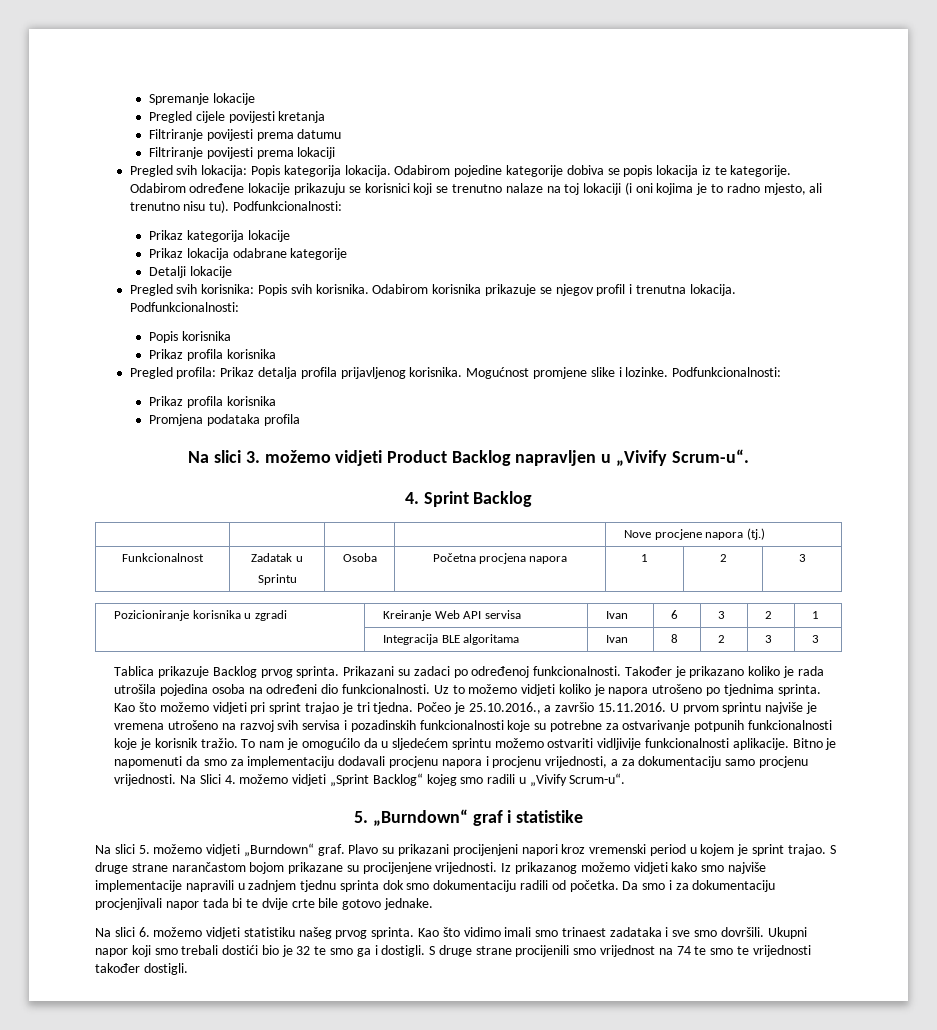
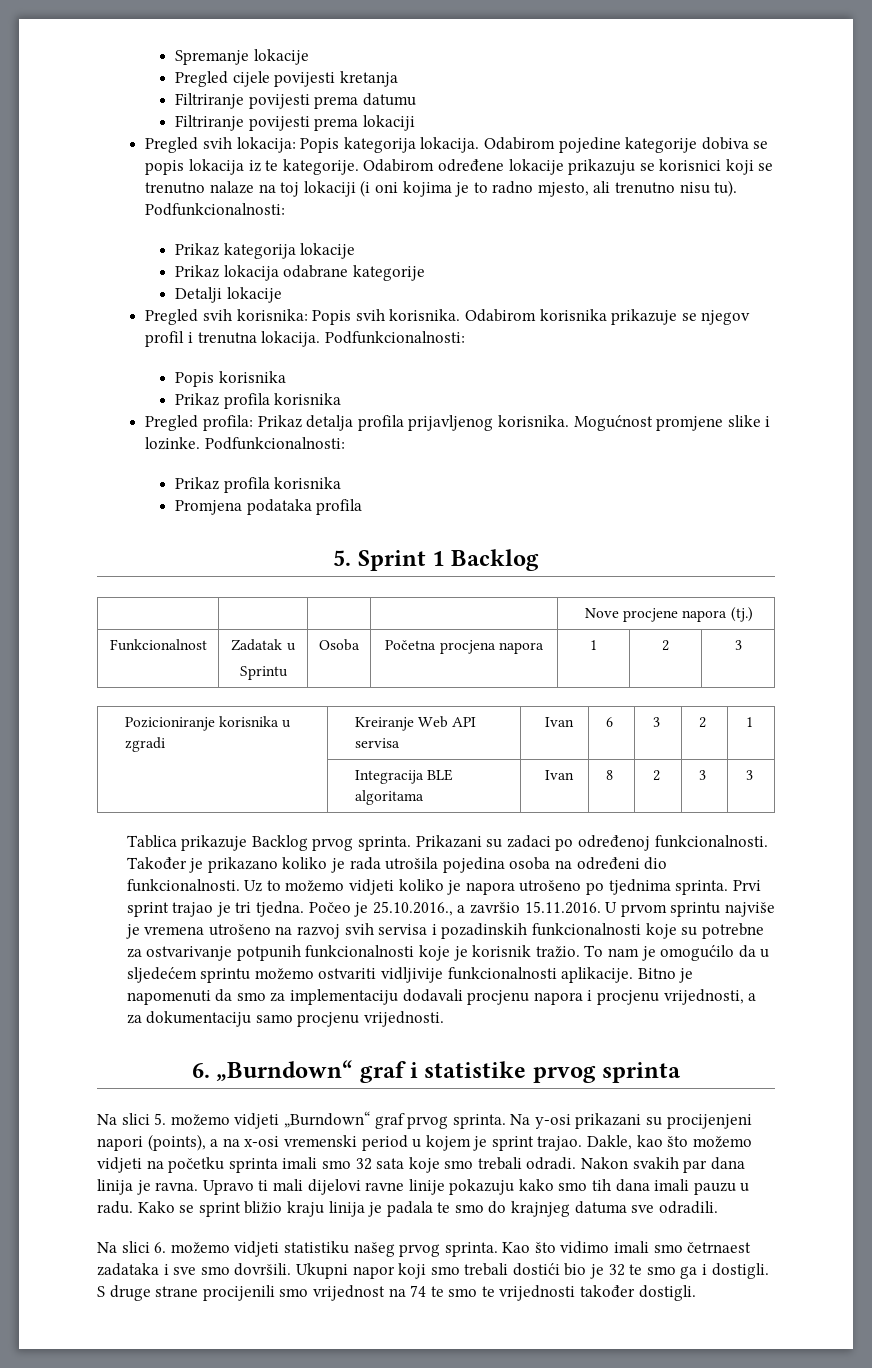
- Na slici 3. možemo vidjeti Product Backlog napravljen u „Vivify Scrum-u“.
- 4. Sprint Backlog
+ 5. Sprint 1 Backlog
- Kao što možemo vidjeti pri sprint trajao je tri tjedna.
+ Prvi sprint trajao je tri tjedna.
- Bitno je napomenuti da smo za implementaciju dodavali procjenu napora i procjenu vrijednosti, a za dokumentaciju samo procjenu vrijednosti. Na Slici 4. možemo vidjeti „Sprint Backlog“ kojeg smo radili u „Vivify Scrum-u“.
- 5. „Burndown“ graf i statistike
+ Bitno je napomenuti da smo za implementaciju dodavali procjenu napora i procjenu vrijednosti, a za dokumentaciju samo procjenu vrijednosti.
+ 6. „Burndown“ graf i statistike prvog sprinta
- Na slici 5. možemo vidjeti „Burndown“ graf. Plavo su prikazani procijenjeni napori kroz vremenski period u kojem je sprint trajao.
+ Na slici 5. možemo vidjeti „Burndown“ graf prvog sprinta. Na y-osi prikazani su procijenjeni napori (points), a na x-osi vremenski period u kojem je sprint trajao.
- S druge strane narančastom bojom prikazane su procijenjene vrijednosti. Iz prikazanog možemo vidjeti kako smo najviše implementacije napravili u zadnjem tjednu sprinta dok smo dokumentaciju radili od početka. Da smo i za dokumentaciju procjenjivali napor tada bi te dvije crte bile gotovo jednake.
+ Dakle, kao što možemo vidjeti na početku sprinta imali smo 32 sata koje smo trebali odradi. Nakon svakih par dana linija je ravna. Upravo ti mali dijelovi ravne linije pokazuju kako smo tih dana imali pauzu u radu. Kako se sprint bližio kraju linija je padala te smo do krajnjeg datuma sve odradili.
- Kao što vidimo imali smo trinaest zadataka i sve smo dovršili.
+ Kao što vidimo imali smo četrnaest zadataka i sve smo dovršili.

